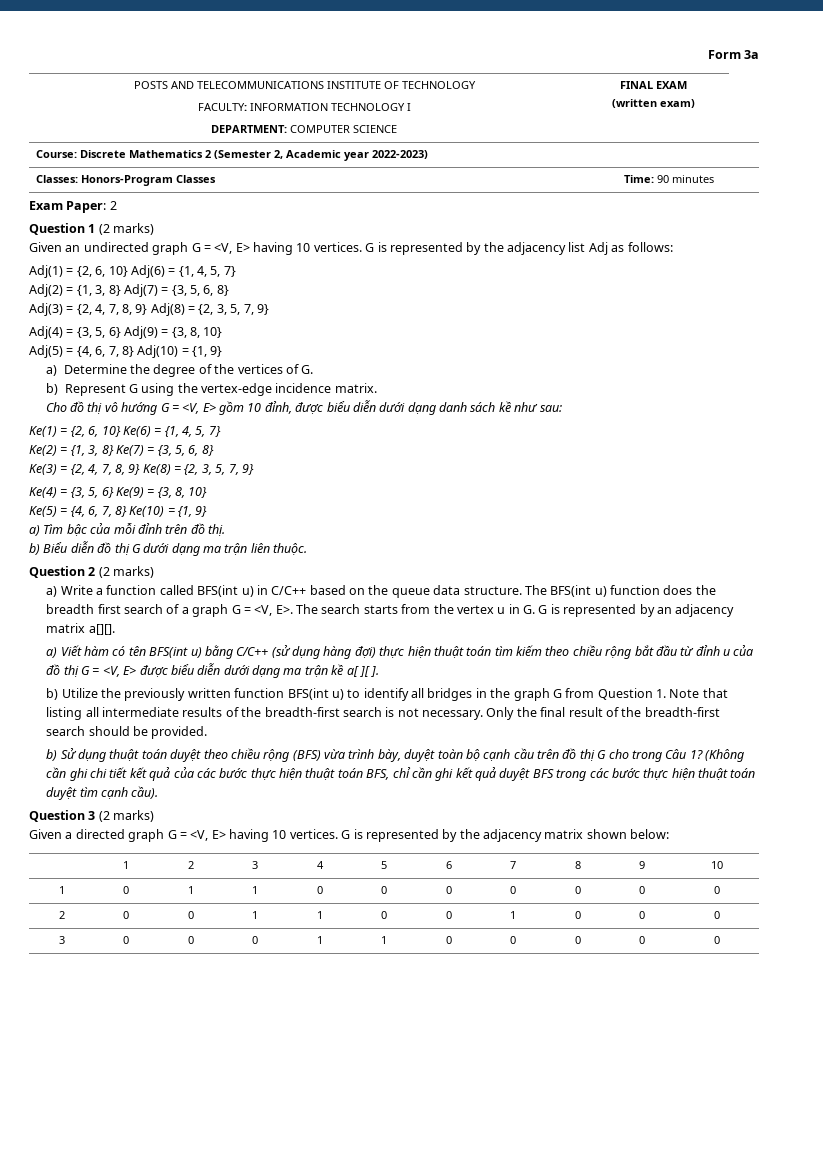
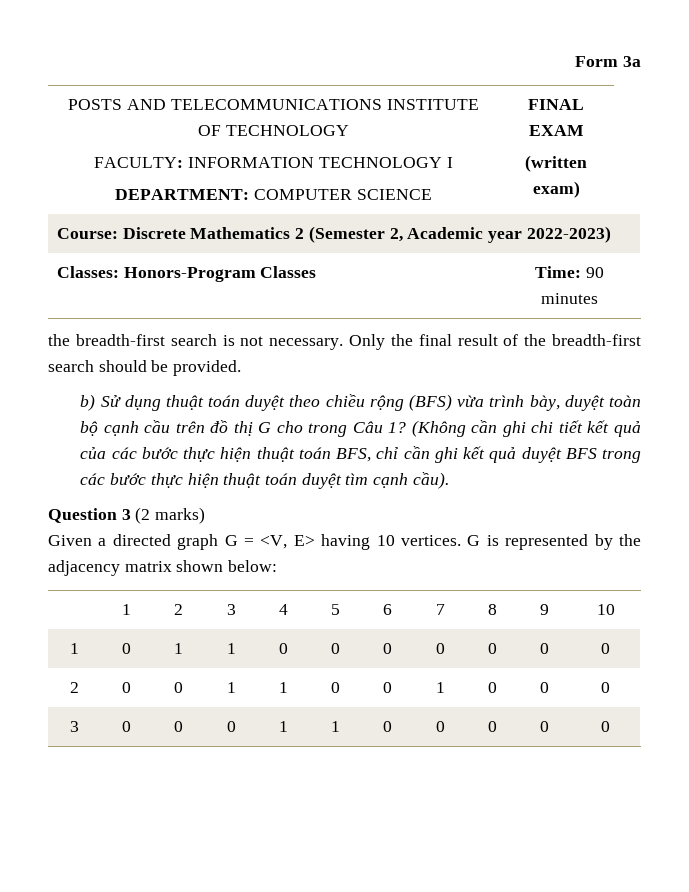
- Exam Paper: 2
- Question 1 (2 marks)
- Given an undirected graph G = <V, E> having 10 vertices. G is represented by the adjacency list Adj as follows:
- Adj(1) = {2, 6, 10} Adj(6) = {1, 4, 5, 7}
- Adj(2) = {1, 3, 8} Adj(7) = {3, 5, 6, 8}
- Adj(3) = {2, 4, 7, 8, 9} Adj(8) = {2, 3, 5, 7, 9}
- Adj(4) = {3, 5, 6} Adj(9) = {3, 8, 10}
- Adj(5) = {4, 6, 7, 8} Adj(10) = {1, 9}
- a) Determine the degree of the vertices of G.
- b) Represent G using the vertex-edge incidence matrix.
- Cho đồ thị vô hướng G = <V, E> gồm 10 đỉnh, được biểu diễn dưới dạng danh sách kề như sau:
- Ke(1) = {2, 6, 10} Ke(6) = {1, 4, 5, 7}
- Ke(2) = {1, 3, 8} Ke(7) = {3, 5, 6, 8}
- Ke(3) = {2, 4, 7, 8, 9} Ke(8) = {2, 3, 5, 7, 9}
- Ke(4) = {3, 5, 6} Ke(9) = {3, 8, 10}
- Ke(5) = {4, 6, 7, 8} Ke(10) = {1, 9}
- a) Tìm bậc của mỗi đỉnh trên đồ thị.
- b) Biểu diễn đồ thị G dưới dạng ma trận liên thuộc.
- Question 2 (2 marks)
- a) Write a function called BFS(int u) in C/C++ based on the queue data structure. The BFS(int u) function does the breadth first search of a graph G = <V, E>. The search starts from the vertex u in G. G is represented by an adjacency matrix a[][].
- a) Viết hàm có tên BFS(int u) bằng C/C++ (sử dụng hàng đợi) thực hiện thuật toán tìm kiếm theo chiều rộng bắt đầu từ đỉnh u của đồ thị G = <V, E> được biểu diễn dưới dạng ma trận kề a[ ][ ].
- b) Utilize the previously written function BFS(int u) to identify all bridges in the graph G from Question 1. Note that listing all intermediate results of the breadth-first search is not necessary.
+ the breadth-first search is not necessary.

